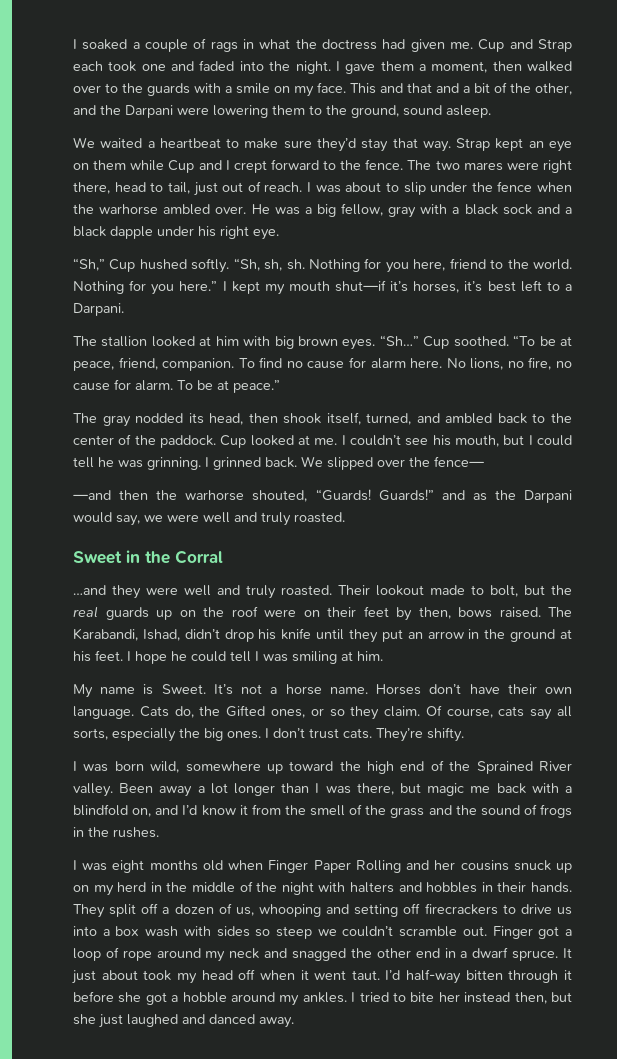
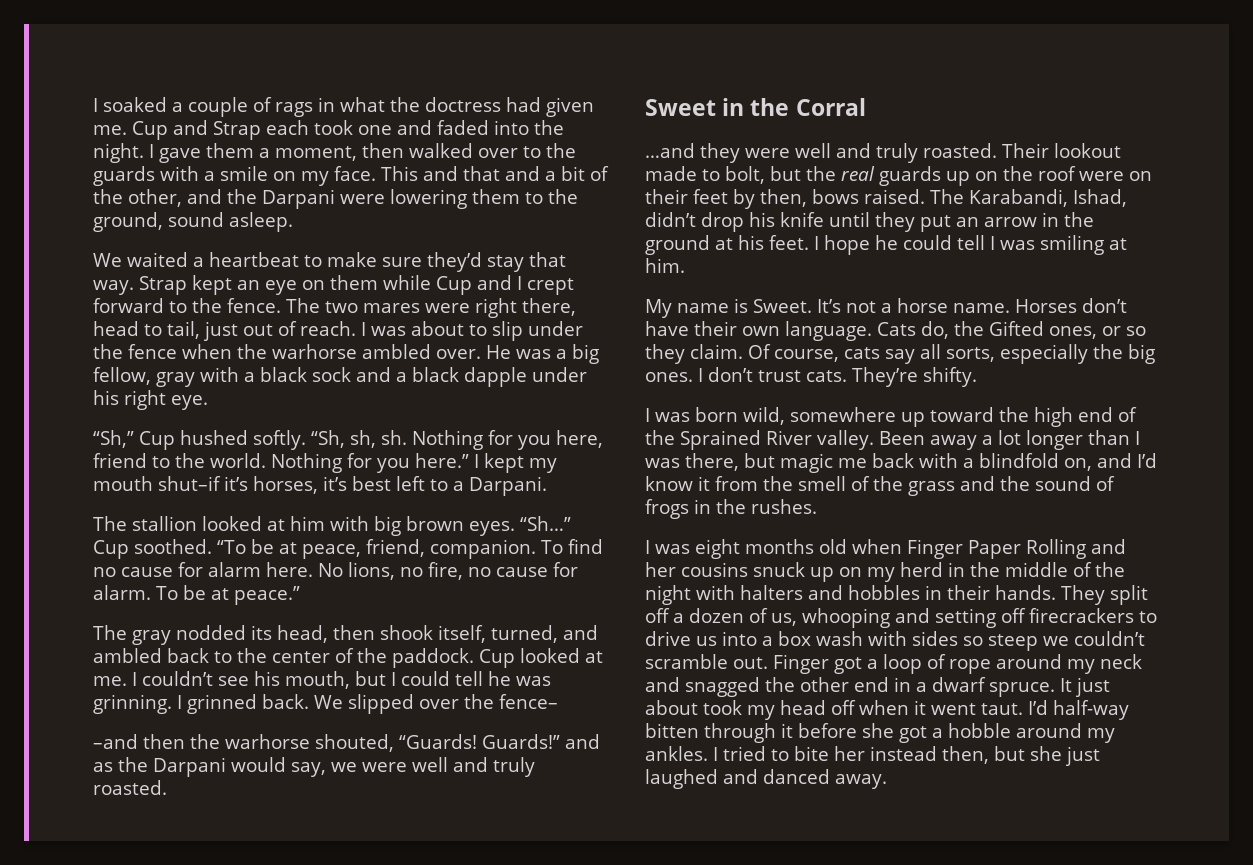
- I kept my mouth shut—if it’s horses, it’s best left to a Darpani.
+ I kept my mouth shut–if it’s horses, it’s best left to a Darpani.
- We slipped over the fence—
- —and then the warhorse shouted, “Guards!
+ We slipped over the fence–
+ –and then the warhorse shouted, “Guards!

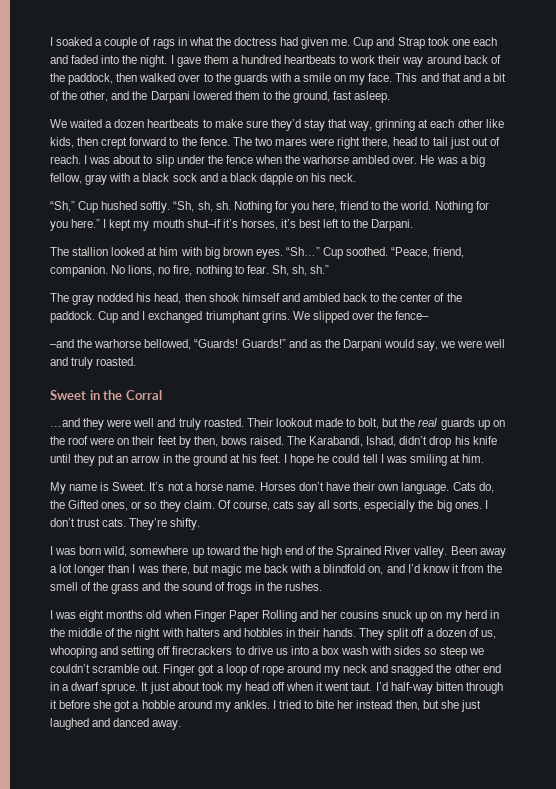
- Cup and Strap each took one and faded into the night.
+ Cup and Strap took one each and faded into the night.
- I gave them a moment, then walked over to the guards with a smile on my face.
+ I gave them a hundred heartbeats to work their way around back of the paddock, then walked over to the guards with a smile on my face.
- This and that and a bit of the other, and the Darpani were lowering them to the ground, sound asleep.
+ This and that and a bit of the other, and the Darpani lowered them to the ground, fast asleep.
- We waited a heartbeat to make sure they’d stay that way. Strap kept an eye on them while Cup and I crept forward to the fence.
+ We waited a dozen heartbeats to make sure they’d stay that way, grinning at each other like kids, then crept forward to the fence.
- The two mares were right there, head to tail, just out of reach.
+ The two mares were right there, head to tail just out of reach.
- He was a big fellow, gray with a black sock and a black dapple under his right eye.
+ He was a big fellow, gray with a black sock and a black dapple on his neck.
- I kept my mouth shut–if it’s horses, it’s best left to a Darpani.
+ I kept my mouth shut–if it’s horses, it’s best left to the Darpani.
- “To be at peace, friend, companion. To find no cause for alarm here. No lions, no fire, no cause for alarm. To be at peace.”
+ “Peace, friend, companion. No lions, no fire, nothing to fear. Sh, sh, sh.”
- The gray nodded its head, then shook itself, turned, and ambled back to the center of the paddock.
+ The gray nodded his head, then shook himself and ambled back to the center of the paddock.
- Cup looked at me. I couldn’t see his mouth, but I could tell he was grinning. I grinned back.
+ Cup and I exchanged triumphant grins.
- –and then the warhorse shouted, “Guards!
+ –and the warhorse bellowed, “Guards!

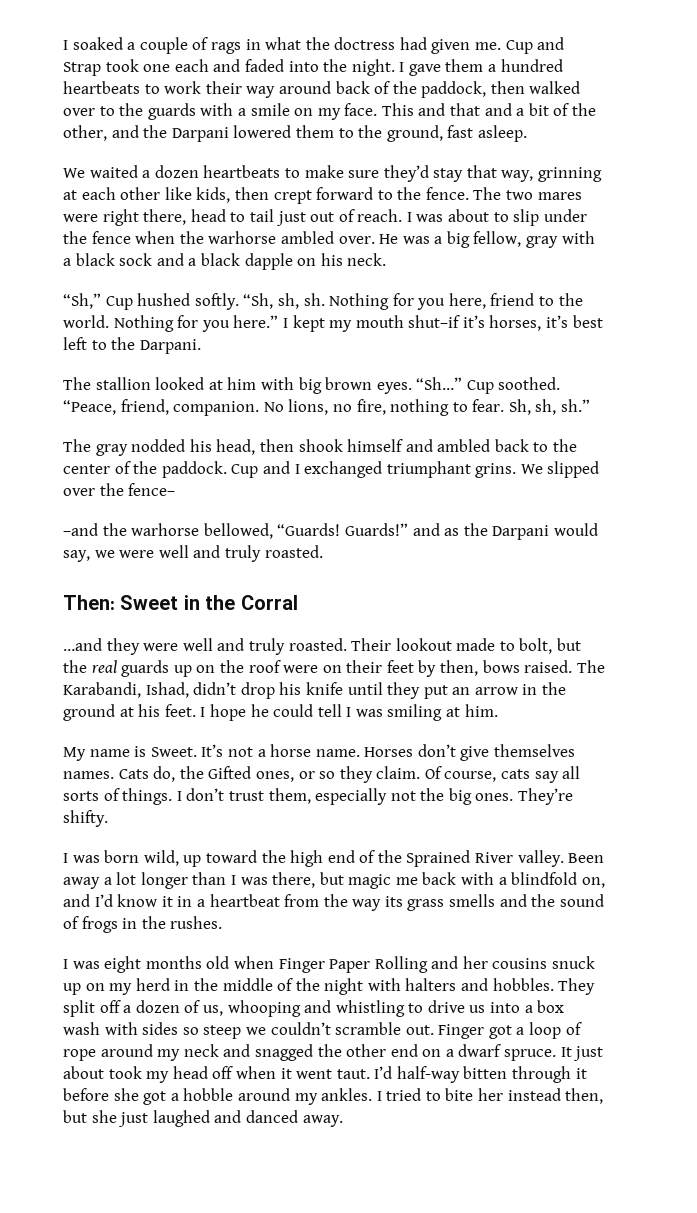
- Sweet in the Corral
+ Then: Sweet in the Corral
- Horses don’t have their own language.
+ Horses don’t give themselves names.
- Of course, cats say all sorts, especially the big ones. I don’t trust cats.
+ Of course, cats say all sorts of things. I don’t trust them, especially not the big ones.
- I was born wild, somewhere up toward the high end of the Sprained River valley.
+ I was born wild, up toward the high end of the Sprained River valley.
- Been away a lot longer than I was there, but magic me back with a blindfold on, and I’d know it from the smell of the grass and the sound of frogs in the rushes.
+ Been away a lot longer than I was there, but magic me back with a blindfold on, and I’d know it in a heartbeat from the way its grass smells and the sound of frogs in the rushes.
- I was eight months old when Finger Paper Rolling and her cousins snuck up on my herd in the middle of the night with halters and hobbles in their hands.
+ I was eight months old when Finger Paper Rolling and her cousins snuck up on my herd in the middle of the night with halters and hobbles.
- They split off a dozen of us, whooping and setting off firecrackers to drive us into a box wash with sides so steep we couldn’t scramble out.
+ They split off a dozen of us, whooping and whistling to drive us into a box wash with sides so steep we couldn’t scramble out.
- Finger got a loop of rope around my neck and snagged the other end in a dwarf spruce.
+ Finger got a loop of rope around my neck and snagged the other end on a dwarf spruce.

